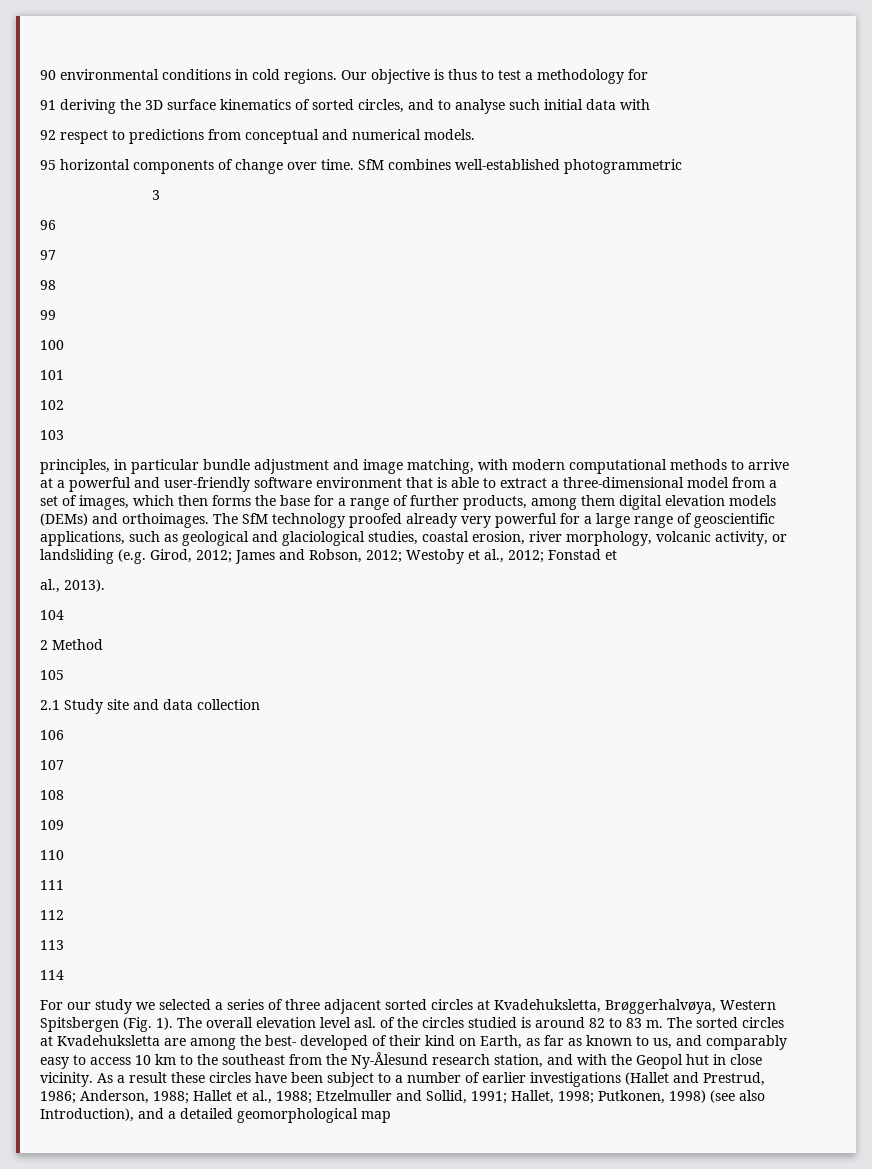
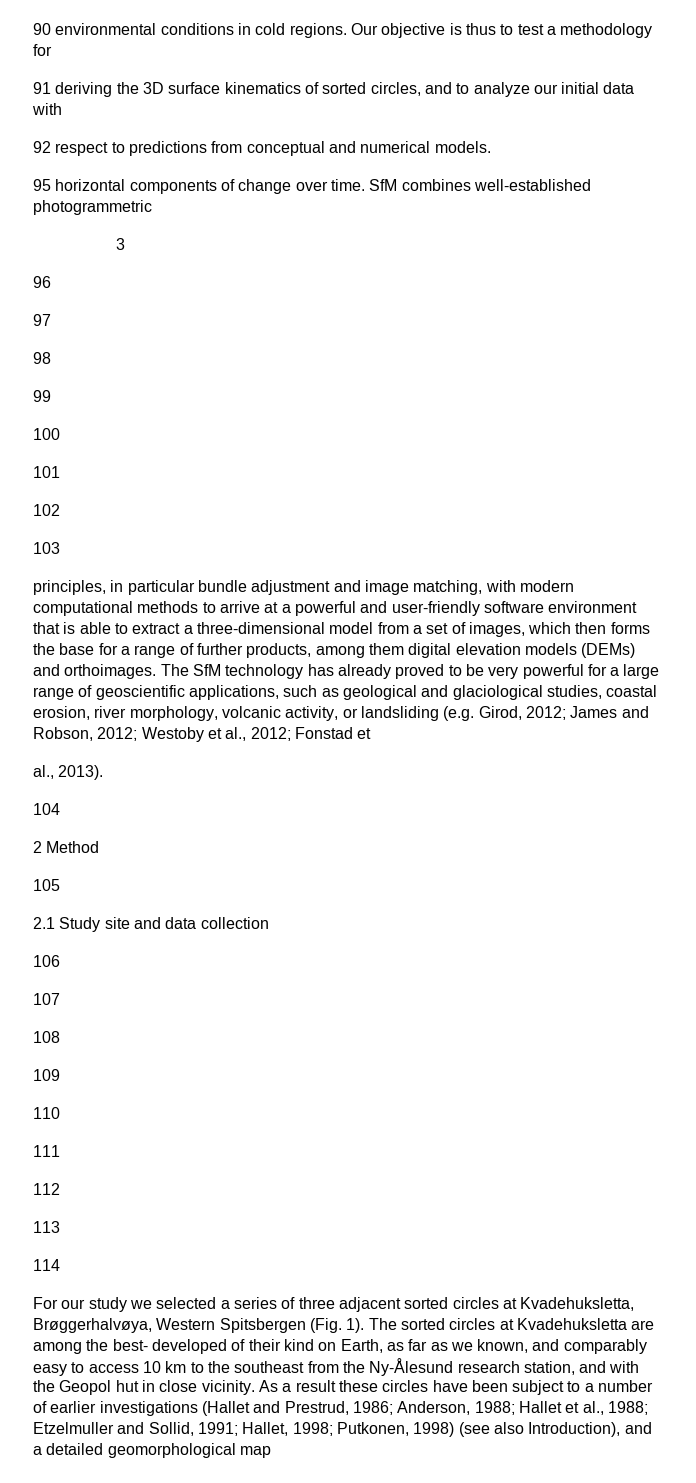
- 91 deriving the 3D surface kinematics of sorted circles, and to analyse such initial data with
+ 91 deriving the 3D surface kinematics of sorted circles, and to analyze our initial data with
- The SfM technology proofed already very powerful for a large range of geoscientific applications, such as geological and glaciological studies, coastal erosion, river morphology, volcanic activity, or landsliding (e.g. Girod, 2012; James and Robson, 2012; Westoby et al., 2012; Fonstad et
+ The SfM technology has already proved to be very powerful for a large range of geoscientific applications, such as geological and glaciological studies, coastal erosion, river morphology, volcanic activity, or landsliding (e.g. Girod, 2012; James and Robson, 2012; Westoby et al., 2012; Fonstad et
- The overall elevation level asl. of the circles studied is around 82 to 83 m. The sorted circles at Kvadehuksletta are among the best- developed of their kind on Earth, as far as known to us, and comparably easy to access 10 km to the southeast from the Ny-Ålesund research station, and with the Geopol hut in close vicinity.
+ The sorted circles at Kvadehuksletta are among the best- developed of their kind on Earth, as far as we known, and comparably easy to access 10 km to the southeast from the Ny-Ålesund research station, and with the Geopol hut in close vicinity.

